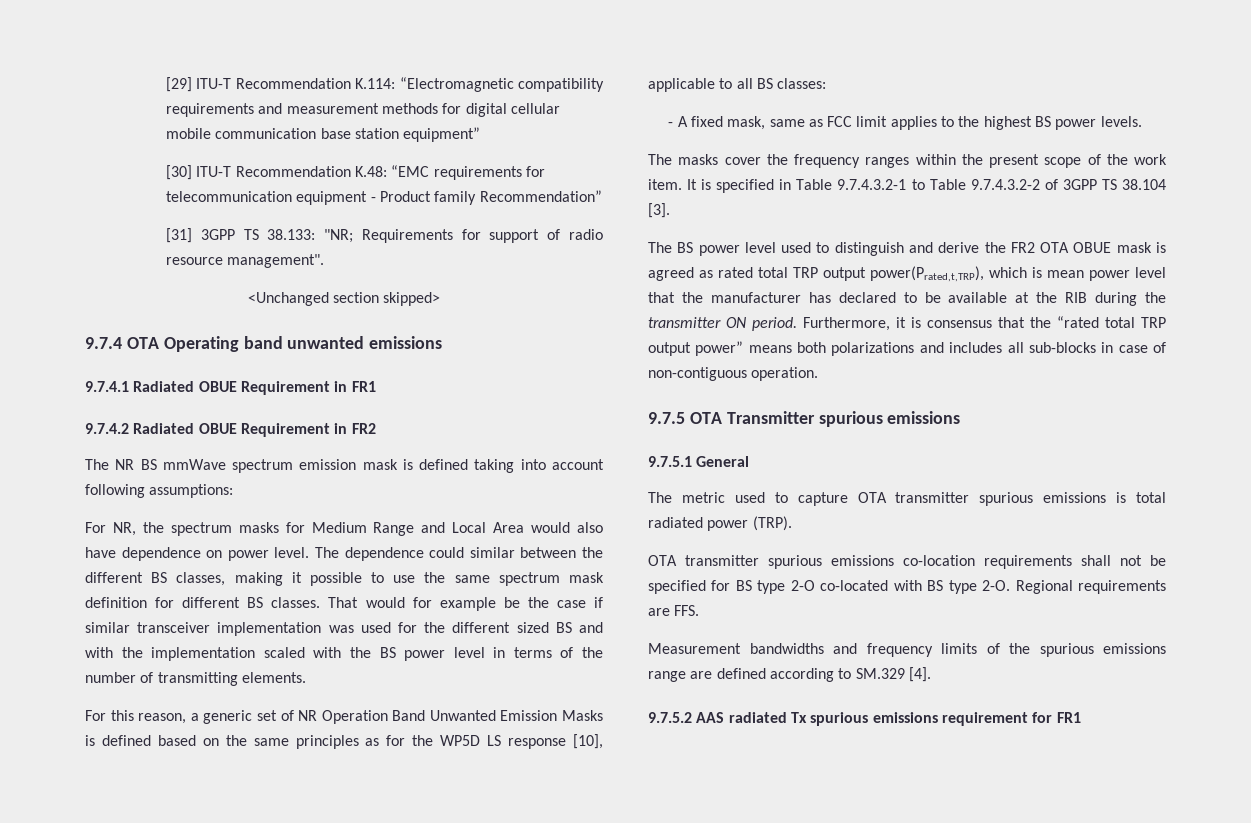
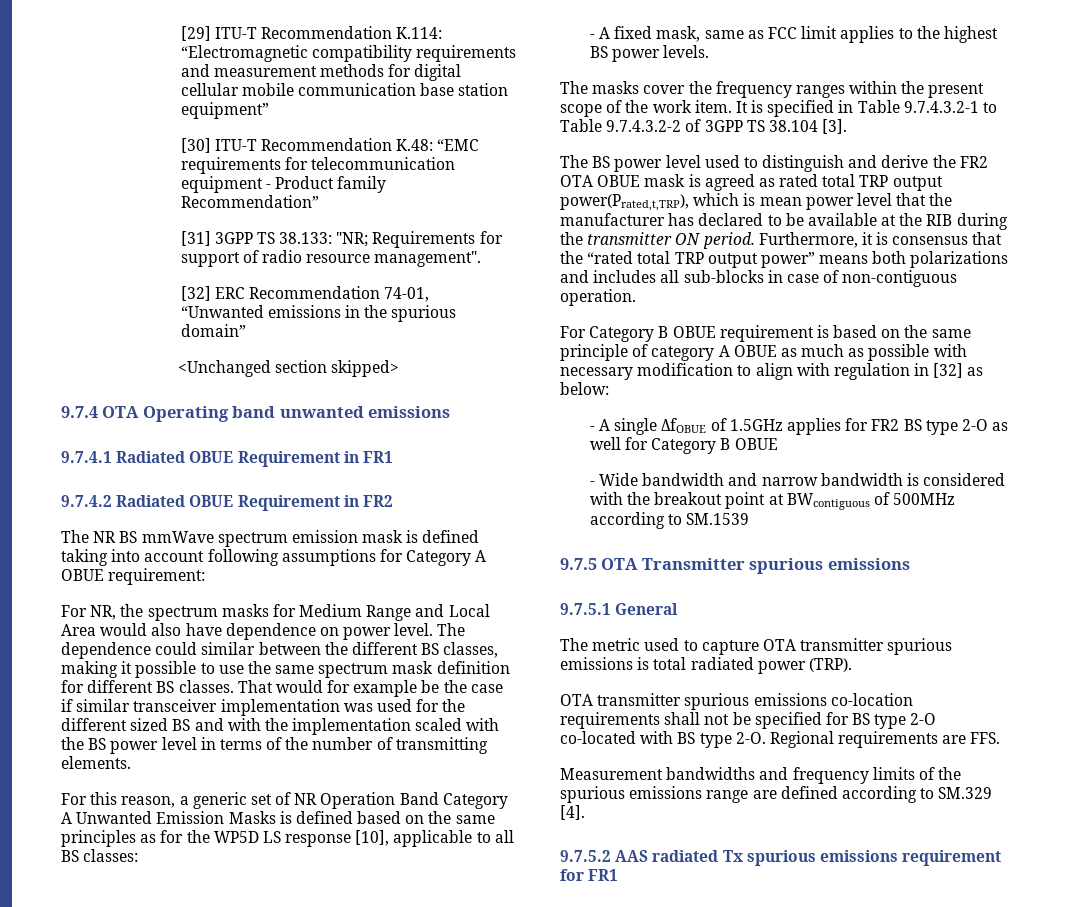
+ [32] ERC Recommendation 74-01, “Unwanted emissions in the spurious domain”
- The NR BS mmWave spectrum emission mask is defined taking into account following assumptions:
+ The NR BS mmWave spectrum emission mask is defined taking into account following assumptions for Category A OBUE requirement:
- For this reason, a generic set of NR Operation Band Unwanted Emission Masks is defined based on the same principles as for the WP5D LS response [10], applicable to all BS classes:
+ For this reason, a generic set of NR Operation Band Category A Unwanted Emission Masks is defined based on the same principles as for the WP5D LS response [10], applicable to all BS classes:
+ For Category B OBUE requirement is based on the same principle of category A OBUE as much as possible with necessary modification to align with regulation in [32] as below:
+ - A single ΔfOBUE of 1.5GHz applies for FR2 BS type 2-O as well for Category B OBUE
+ - Wide bandwidth and narrow bandwidth is considered with the breakout point at BWcontiguous of 500MHz according to SM.1539

